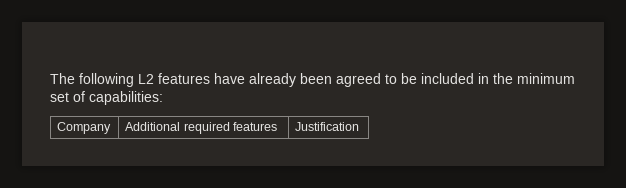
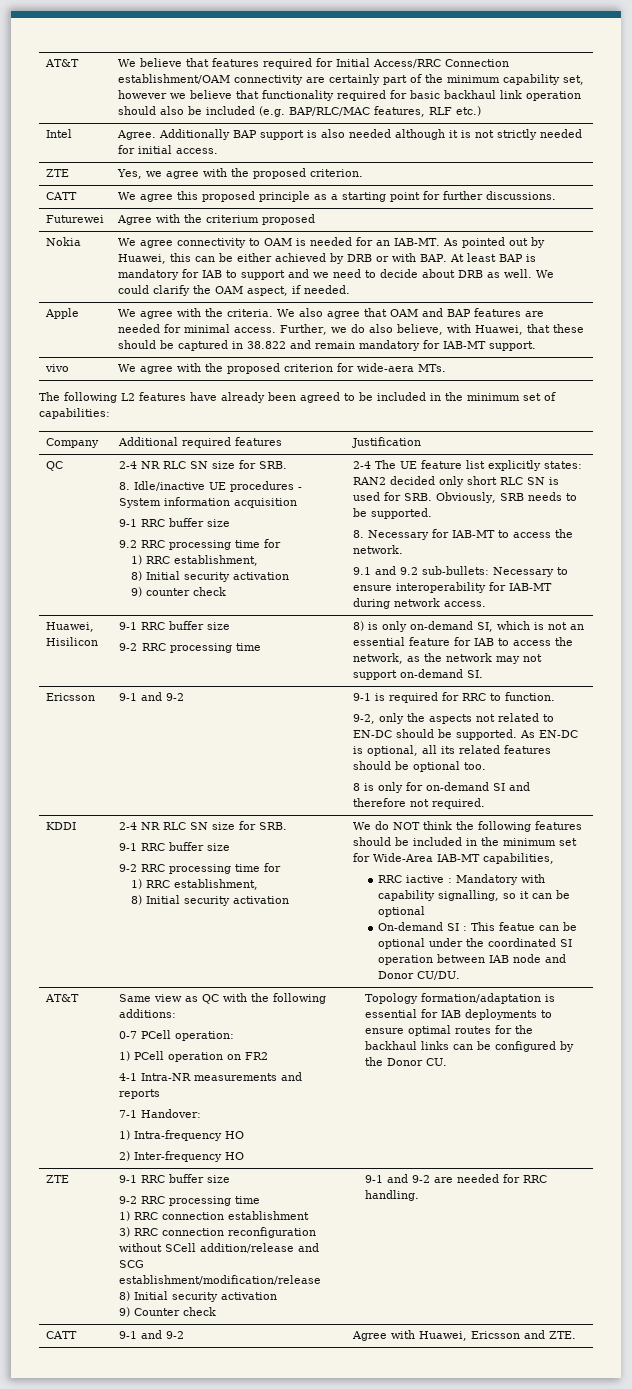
+ AT&T | We believe that features required for Initial Access/RRC Connection establishment/OAM connectivity are certainly part of the minimum capability set, however we believe that functionality required for basic backhaul link operation should also be included (e.g. BAP/RLC/MAC features, RLF etc.)
+ Intel | Agree. Additionally BAP support is also needed although it is not strictly needed for initial access.
+ ZTE | Yes, we agree with the proposed criterion.
+ CATT | We agree this proposed principle as a starting point for further discussions.
+ Futurewei | Agree with the criterium proposed
+ Nokia | We agree connectivity to OAM is needed for an IAB-MT. As pointed out by Huawei, this can be either achieved by DRB or with BAP. At least BAP is mandatory for IAB to support and we need to decide about DRB as well. We could clarify the OAM aspect, if needed.
+ Apple | We agree with the criteria. We also agree that OAM and BAP features are needed for minimal access. Further, we do also believe, with Huawei, that these should be captured in 38.822 and remain mandatory for IAB-MT support.
+ vivo | We agree with the proposed criterion for wide-aera MTs.
+ QC | 2-4 NR RLC SN size for SRB.
+ 8. Idle/inactive UE procedures - System information acquisition
+ 9-1 RRC buffer size
+ 9.2 RRC processing time for
+ 1) RRC establishment,
+ 8) Initial security activation
+ 9) counter check | 2-4 The UE feature list explicitly states: RAN2 decided only short RLC SN is used for SRB. Obviously, SRB needs to be supported.
+ 8. Necessary for IAB-MT to access the network.
+ 9.1 and 9.2 sub-bullets: Necessary to ensure interoperability for IAB-MT during network access.
+ Huawei, Hisilicon | 9-1 RRC buffer size
+ 9-2 RRC processing time | 8) is only on-demand SI, which is not an essential feature for IAB to access the network, as the network may not support on-demand SI.
+ Ericsson | 9-1 and 9-2 | 9-1 is required for RRC to function.
+ 9-2, only the aspects not related to EN-DC should be supported. As EN-DC is optional, all its related features should be optional too.
+ 8 is only for on-demand SI and therefore not required.
+ KDDI | 2-4 NR RLC SN size for SRB.
+ 9-1 RRC buffer size
+ 9-2 RRC processing time for
+ 1) RRC establishment,
+ 8) Initial security activation | We do NOT think the following features should be included in the minimum set for Wide-Area IAB-MT capabilities,
+ RRC iactive : Mandatory with capability signalling, so it can be optional
+ On-demand SI : This featue can be optional under the coordinated SI operation between IAB node and Donor CU/DU.
+ AT&T | Same view as QC with the following additions:
+ 0-7 PCell operation:
+ 1) PCell operation on FR2
+ 4-1 Intra-NR measurements and reports
+ 7-1 Handover:
+ 1) Intra-frequency HO
+ 2) Inter-frequency HO | Topology formation/adaptation is essential for IAB deployments to ensure optimal routes for the backhaul links can be configured by the Donor CU.
+ ZTE | 9-1 RRC buffer size
+ 9-2 RRC processing time
+ 1) RRC connection establishment
+ 3) RRC connection reconfiguration without SCell addition/release and SCG establishment/modification/release
+ 8) Initial security activation
+ 9) Counter check | 9-1 and 9-2 are needed for RRC handling.
+ CATT | 9-1 and 9-2 | Agree with Huawei, Ericsson and ZTE.

